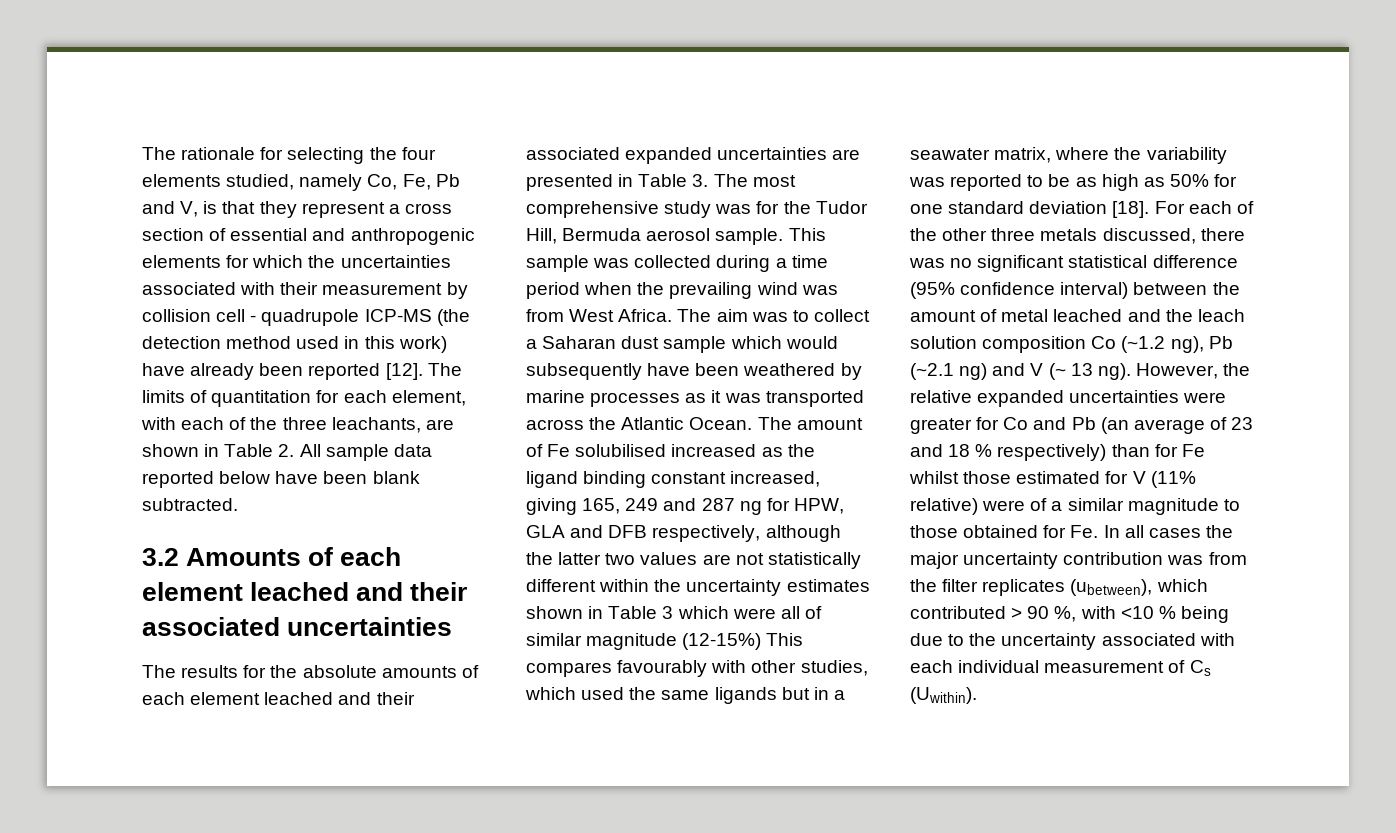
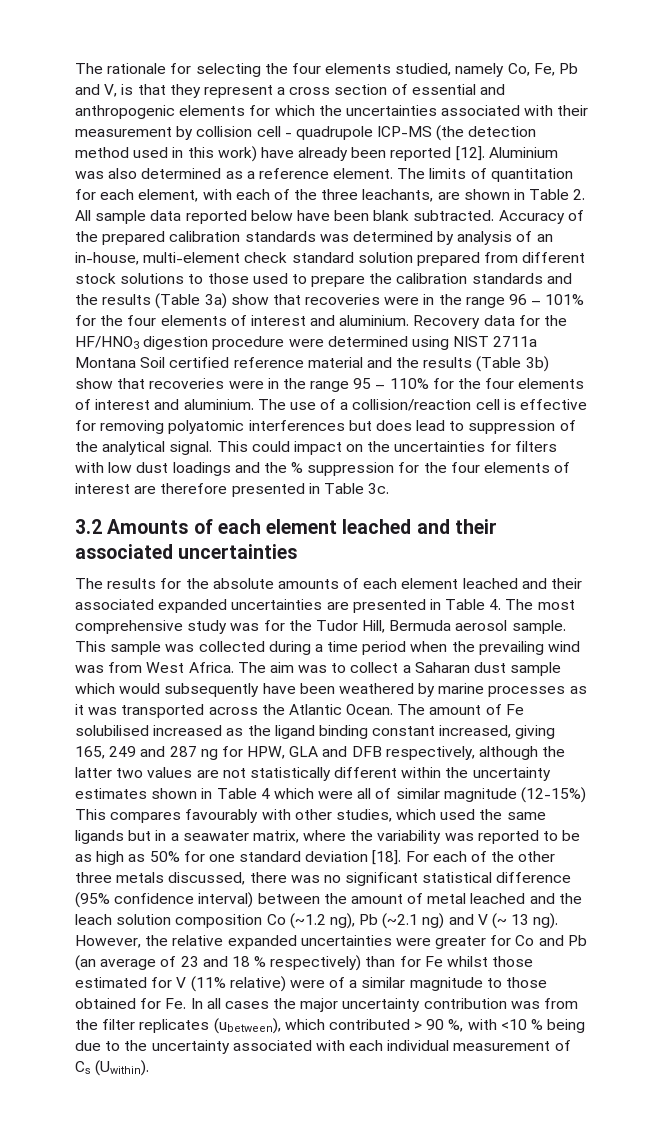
+ Aluminium was also determined as a reference element.
+ Accuracy of the prepared calibration standards was determined by analysis of an in-house, multi-element check standard solution prepared from different stock solutions to those used to prepare the calibration standards and the results (Table 3a) show that recoveries were in the range 96 – 101% for the four elements of interest and aluminium. Recovery data for the HF/HNO3 digestion procedure were determined using NIST 2711a Montana Soil certified reference material and the results (Table 3b) show that recoveries were in the range 95 – 110% for the four elements of interest and aluminium. The use of a collision/reaction cell is effective for removing polyatomic interferences but does lead to suppression of the analytical signal. This could impact on the uncertainties for filters with low dust loadings and the % suppression for the four elements of interest are therefore presented in Table 3c.
- The results for the absolute amounts of each element leached and their associated expanded uncertainties are presented in Table 3. The most comprehensive study was for the Tudor Hill, Bermuda aerosol sample.
+ The results for the absolute amounts of each element leached and their associated expanded uncertainties are presented in Table 4. The most comprehensive study was for the Tudor Hill, Bermuda aerosol sample.
- The amount of Fe solubilised increased as the ligand binding constant increased, giving 165, 249 and 287 ng for HPW, GLA and DFB respectively, although the latter two values are not statistically different within the uncertainty estimates shown in Table 3 which were all of similar magnitude (12-15%) This compares favourably with other studies, which used the same ligands but in a seawater matrix, where the variability was reported to be as high as 50% for one standard deviation [18].
+ The amount of Fe solubilised increased as the ligand binding constant increased, giving 165, 249 and 287 ng for HPW, GLA and DFB respectively, although the latter two values are not statistically different within the uncertainty estimates shown in Table 4 which were all of similar magnitude (12-15%) This compares favourably with other studies, which used the same ligands but in a seawater matrix, where the variability was reported to be as high as 50% for one standard deviation [18].

